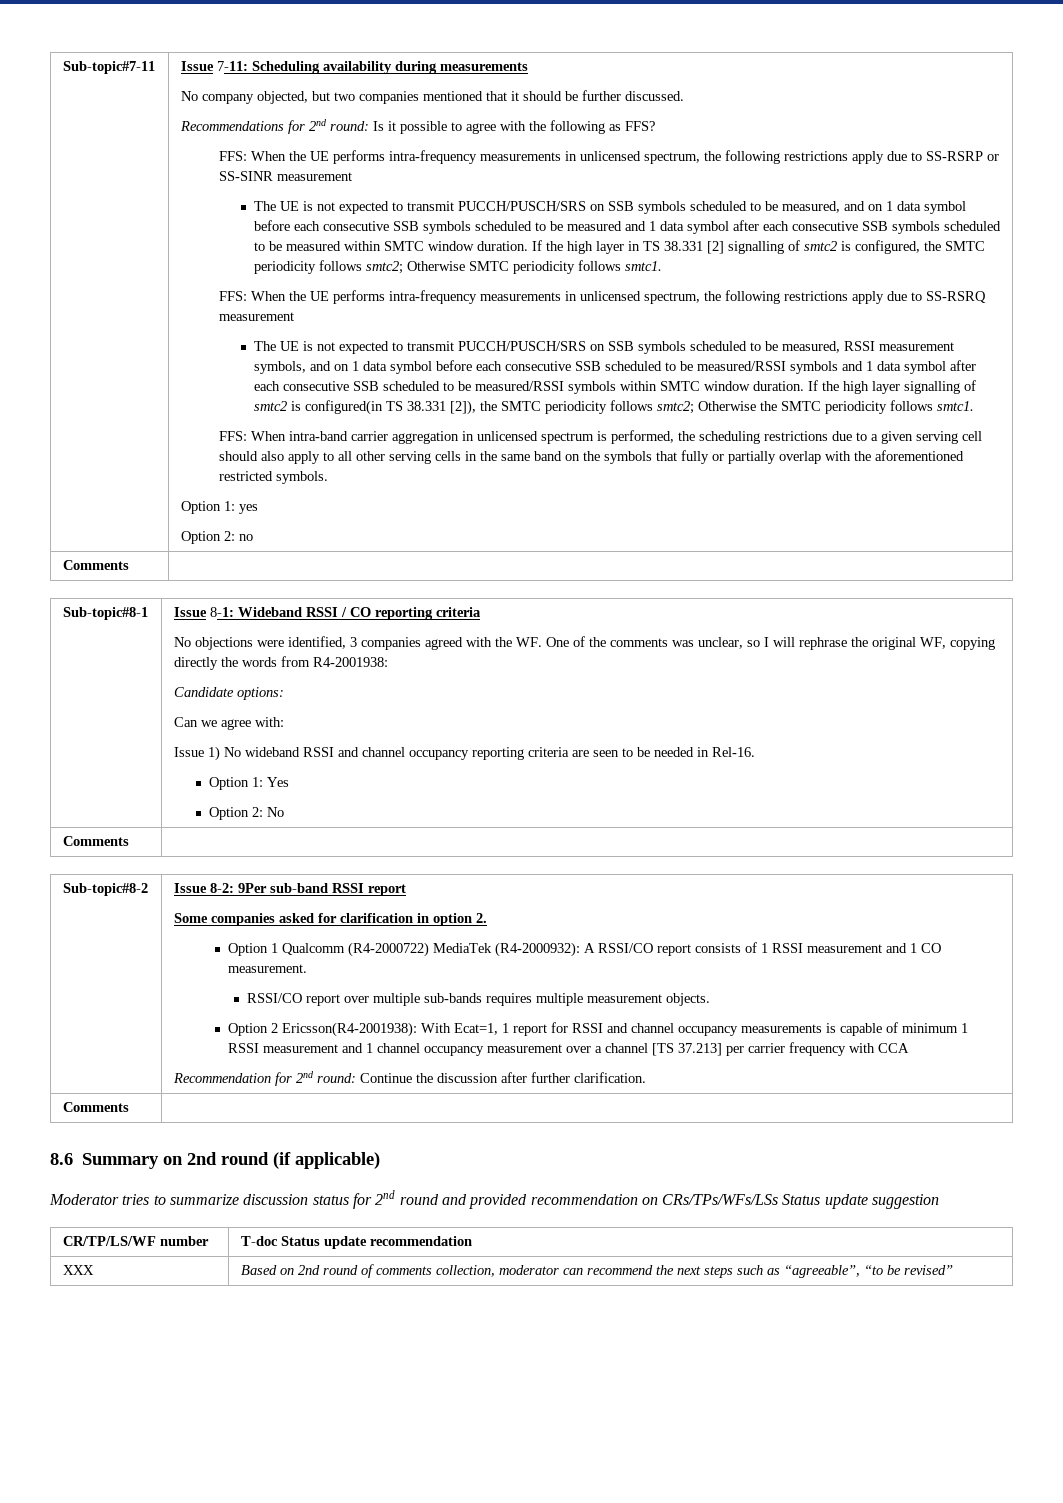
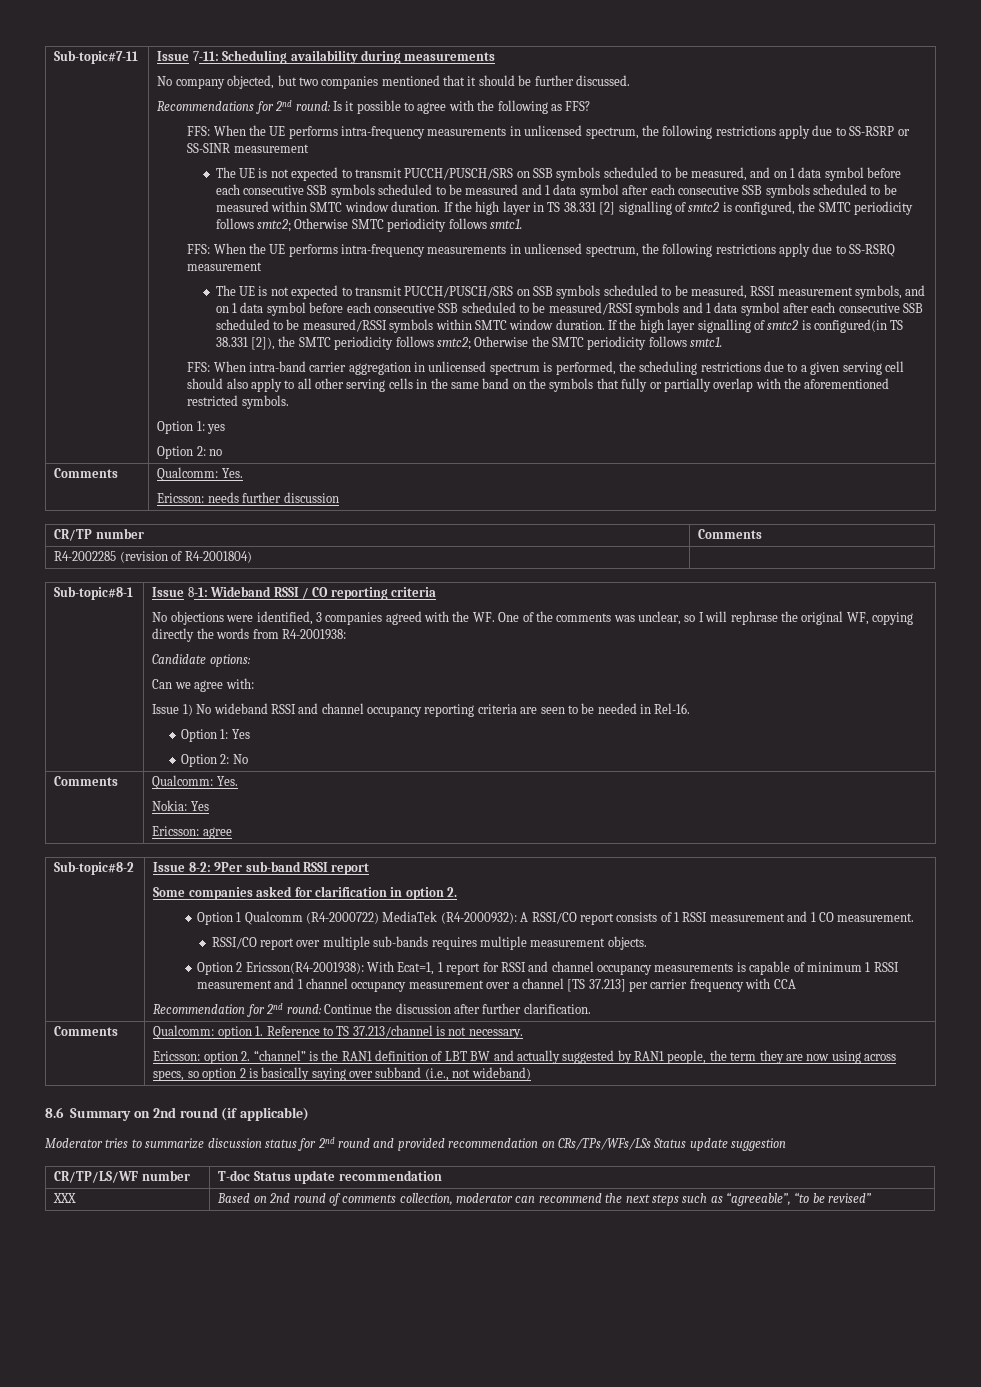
  Option 2: no
- Comments |
+ Comments | Qualcomm: Yes.
+ Ericsson: needs further discussion
+ CR/TP number | Comments
+ R4-2002285 (revision of R4-2001804) |
  Option 2: No
- Comments |
+ Comments | Qualcomm: Yes.
+ Nokia: Yes
+ Ericsson: agree
+ Qualcomm: option 1. Reference to TS 37.213/channel is not necessary.
+ Ericsson: option 2. “channel” is the RAN1 definition of LBT BW and actually suggested by RAN1 people, the term they are now using across specs, so option 2 is basically saying over subband (i.e., not wideband)

